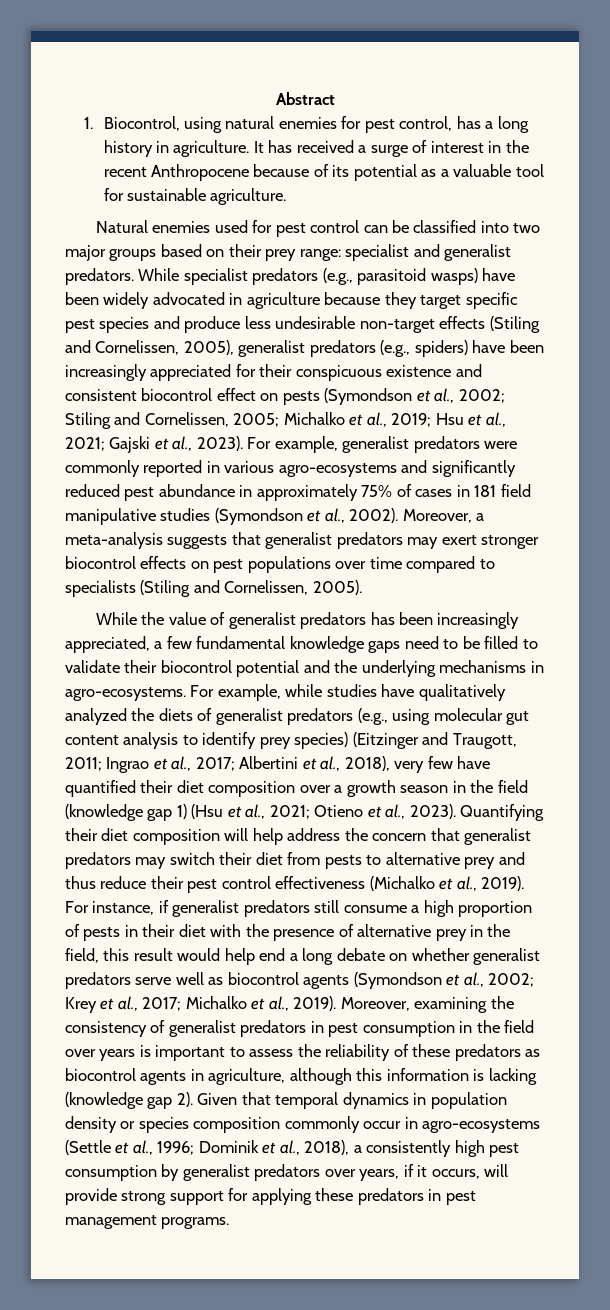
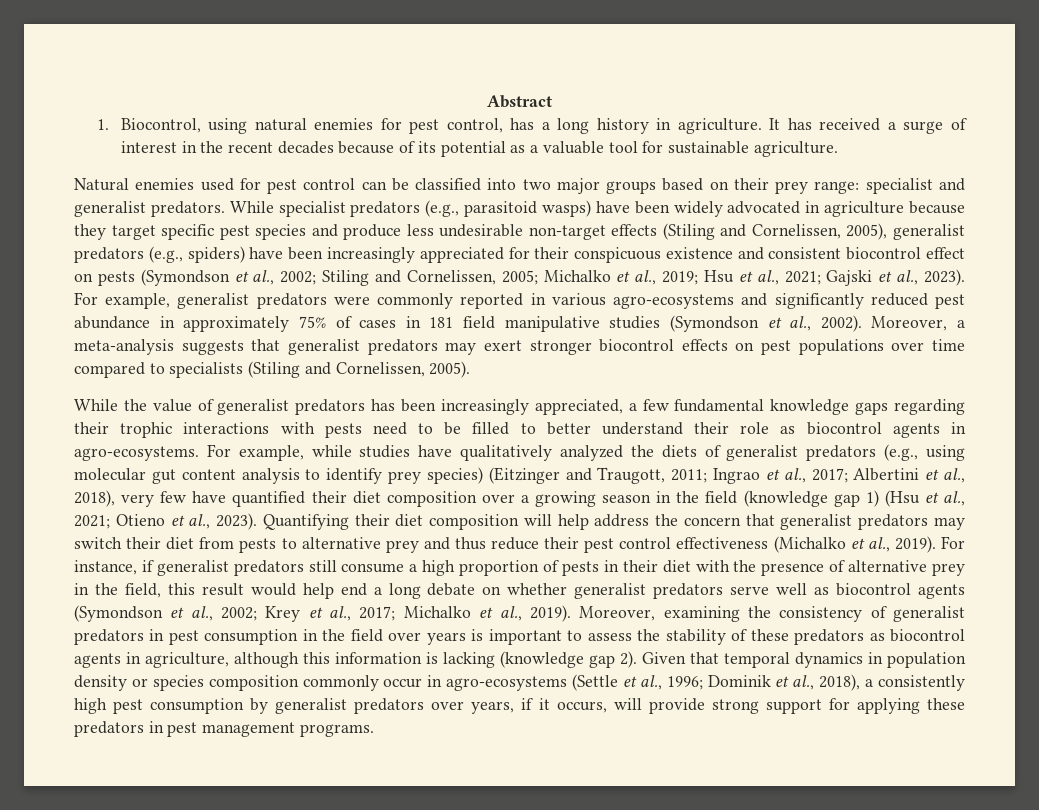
- It has received a surge of interest in the recent Anthropocene because of its potential as a valuable tool for sustainable agriculture.
+ It has received a surge of interest in the recent decades because of its potential as a valuable tool for sustainable agriculture.
- While the value of generalist predators has been increasingly appreciated, a few fundamental knowledge gaps need to be filled to validate their biocontrol potential and the underlying mechanisms in agro-ecosystems.
+ While the value of generalist predators has been increasingly appreciated, a few fundamental knowledge gaps regarding their trophic interactions with pests need to be filled to better understand their role as biocontrol agents in agro-ecosystems.
- For example, while studies have qualitatively analyzed the diets of generalist predators (e.g., using molecular gut content analysis to identify prey species) (Eitzinger and Traugott, 2011; Ingrao et al., 2017; Albertini et al., 2018), very few have quantified their diet composition over a growth season in the field (knowledge gap 1) (Hsu et al., 2021; Otieno et al., 2023).
+ For example, while studies have qualitatively analyzed the diets of generalist predators (e.g., using molecular gut content analysis to identify prey species) (Eitzinger and Traugott, 2011; Ingrao et al., 2017; Albertini et al., 2018), very few have quantified their diet composition over a growing season in the field (knowledge gap 1) (Hsu et al., 2021; Otieno et al., 2023).
- Moreover, examining the consistency of generalist predators in pest consumption in the field over years is important to assess the reliability of these predators as biocontrol agents in agriculture, although this information is lacking (knowledge gap 2).
+ Moreover, examining the consistency of generalist predators in pest consumption in the field over years is important to assess the stability of these predators as biocontrol agents in agriculture, although this information is lacking (knowledge gap 2).

